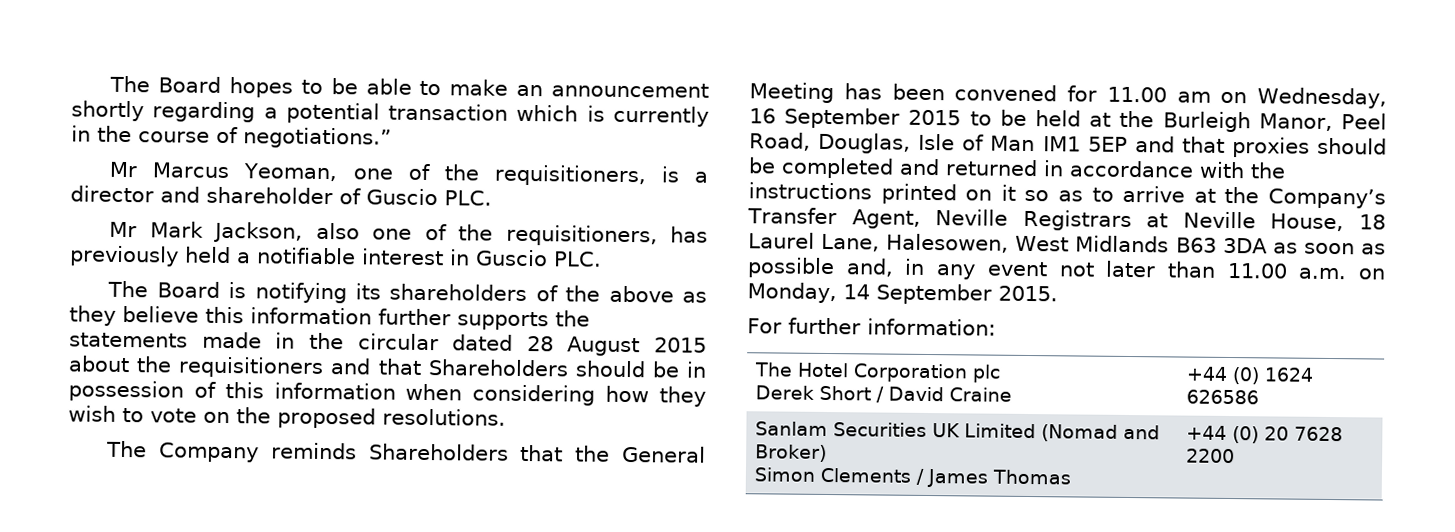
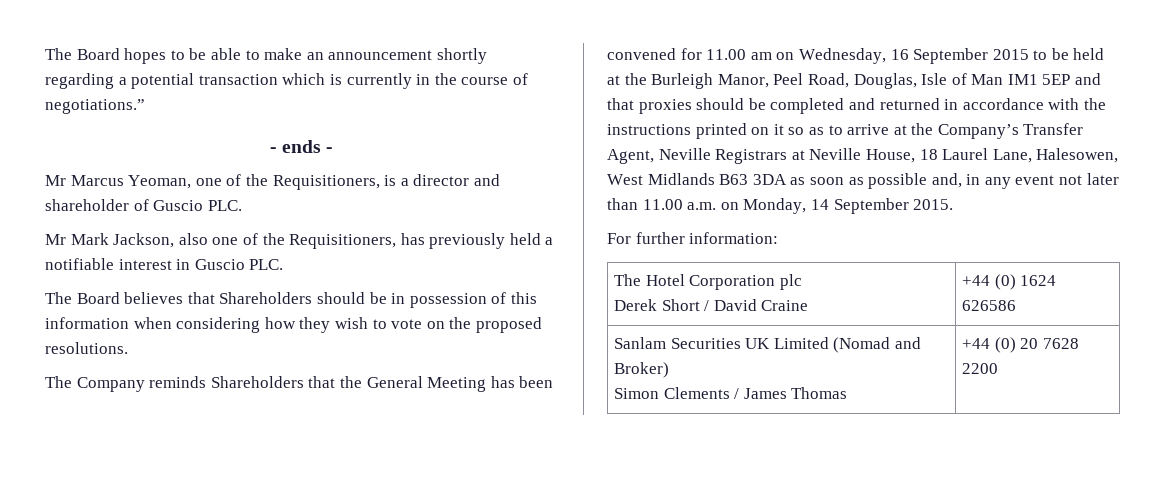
+ - ends -
- Mr Marcus Yeoman, one of the requisitioners, is a director and shareholder of Guscio PLC.
+ Mr Marcus Yeoman, one of the Requisitioners, is a director and shareholder of Guscio PLC.
- Mr Mark Jackson, also one of the requisitioners, has previously held a notifiable interest in Guscio PLC.
+ Mr Mark Jackson, also one of the Requisitioners, has previously held a notifiable interest in Guscio PLC.
- The Board is notifying its shareholders of the above as they believe this information further supports the statements made in the circular dated 28 August 2015 about the requisitioners and that Shareholders should be in possession of this information when considering how they wish to vote on the proposed resolutions.
+ The Board believes that Shareholders should be in possession of this information when considering how they wish to vote on the proposed resolutions.

